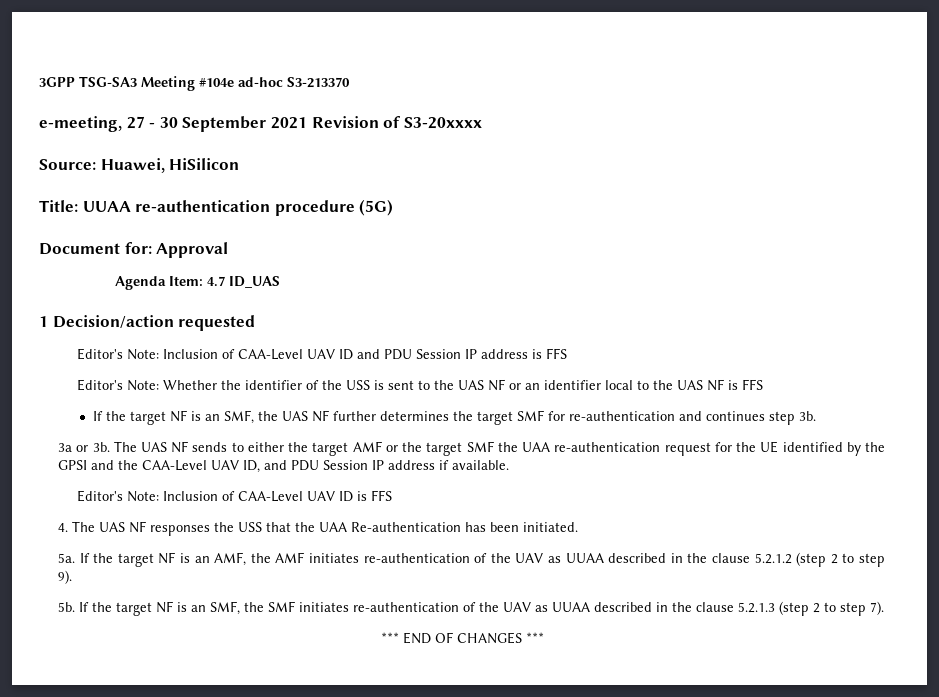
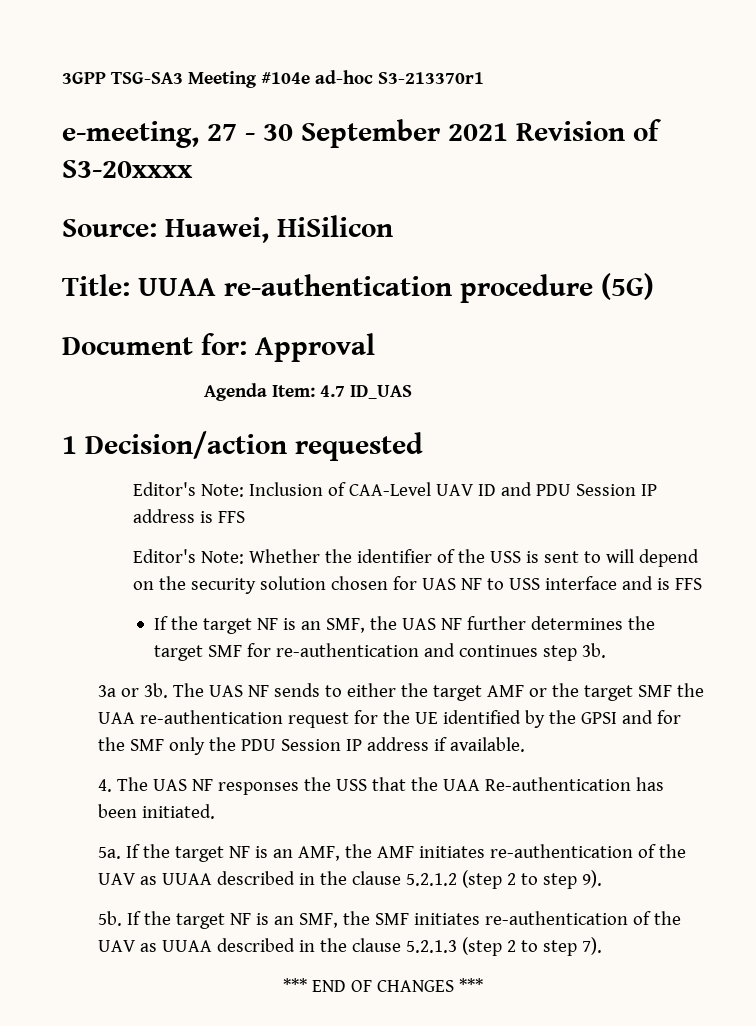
- 3GPP TSG-SA3 Meeting #104e ad-hoc S3-213370
+ 3GPP TSG-SA3 Meeting #104e ad-hoc S3-213370r1
- Editor's Note: Whether the identifier of the USS is sent to the UAS NF or an identifier local to the UAS NF is FFS
+ Editor's Note: Whether the identifier of the USS is sent to will depend on the security solution chosen for UAS NF to USS interface and is FFS
- The UAS NF sends to either the target AMF or the target SMF the UAA re-authentication request for the UE identified by the GPSI and the CAA-Level UAV ID, and PDU Session IP address if available.
+ The UAS NF sends to either the target AMF or the target SMF the UAA re-authentication request for the UE identified by the GPSI and for the SMF only the PDU Session IP address if available.
- Editor's Note: Inclusion of CAA-Level UAV ID is FFS

